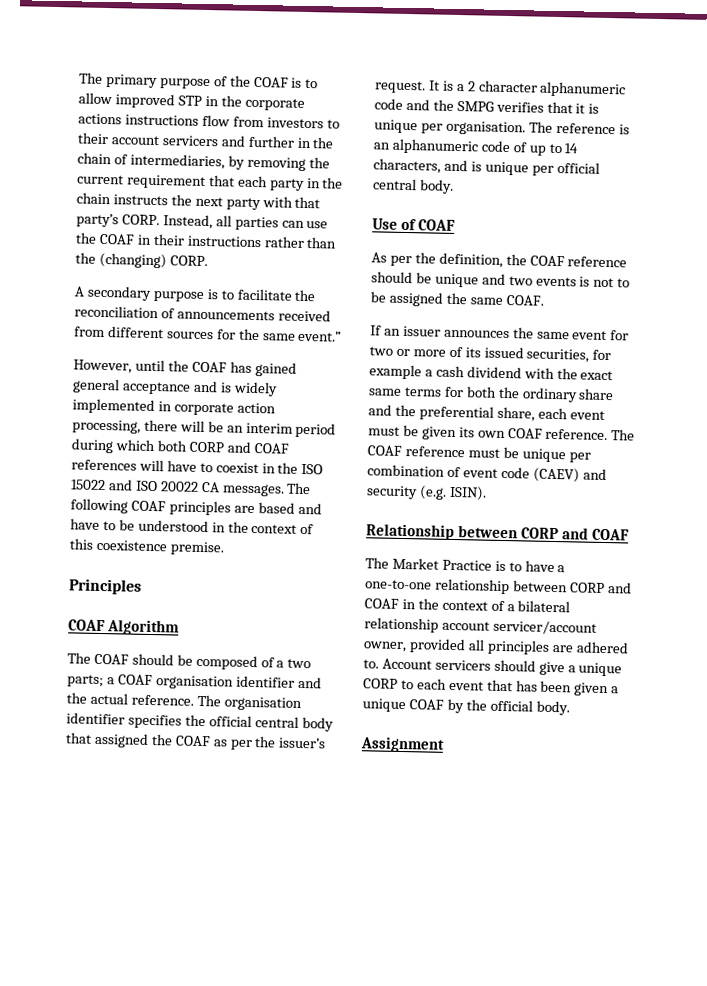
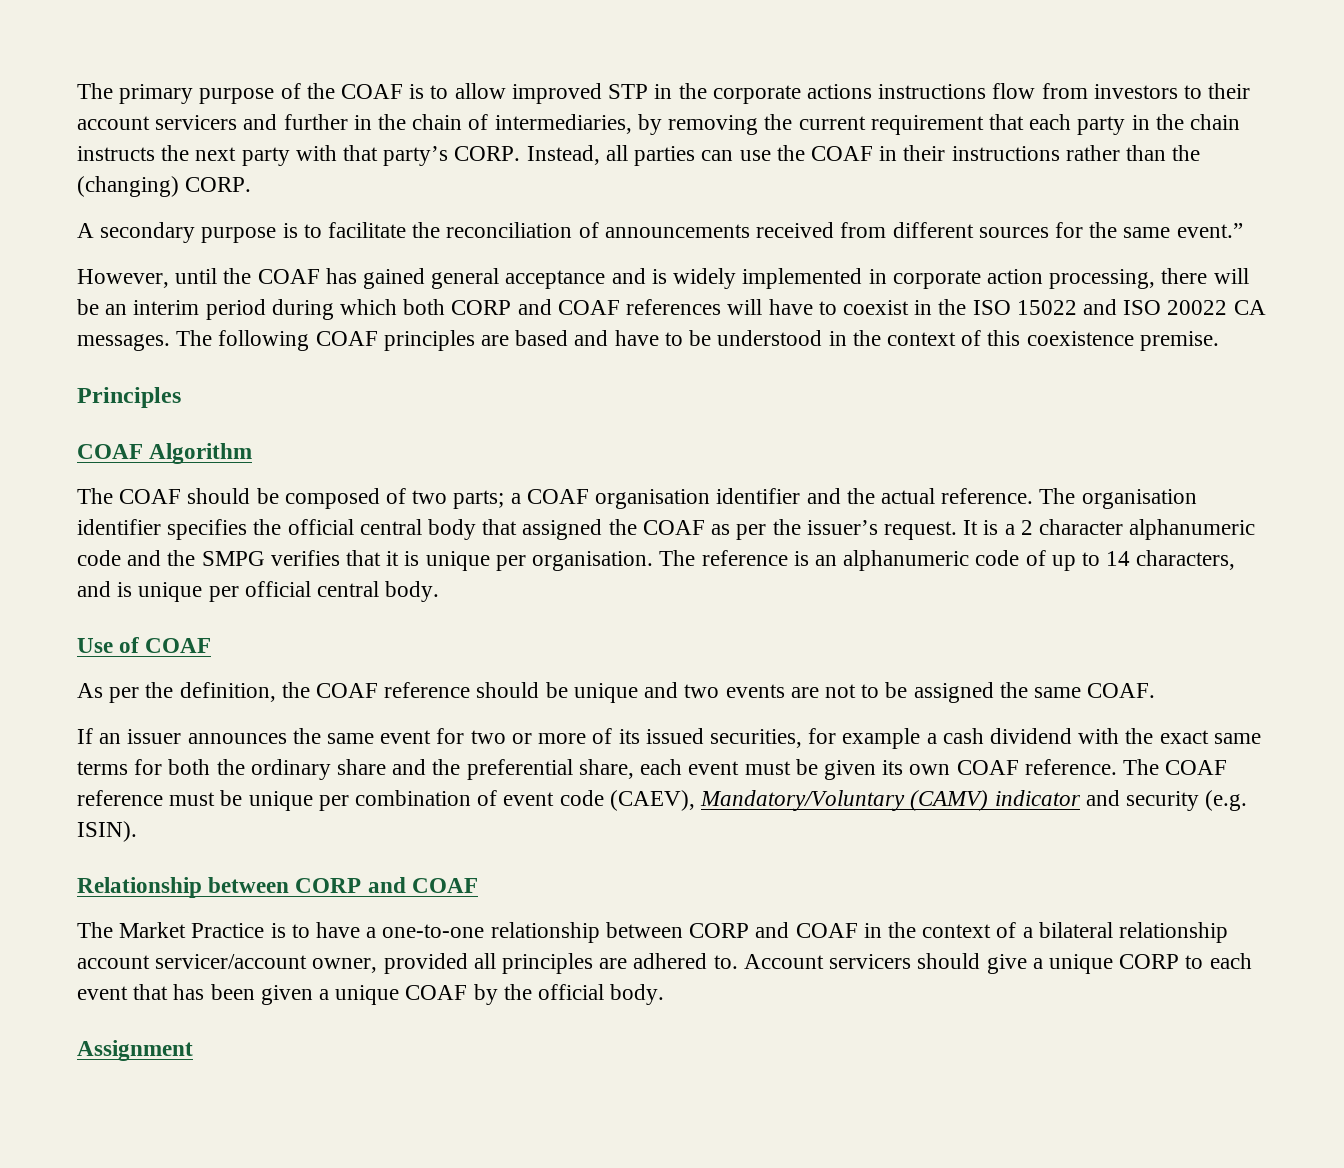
- The COAF should be composed of a two parts; a COAF organisation identifier and the actual reference.
+ The COAF should be composed of two parts; a COAF organisation identifier and the actual reference.
- As per the definition, the COAF reference should be unique and two events is not to be assigned the same COAF.
+ As per the definition, the COAF reference should be unique and two events are not to be assigned the same COAF.
- The COAF reference must be unique per combination of event code (CAEV) and security (e.g. ISIN).
+ The COAF reference must be unique per combination of event code (CAEV), Mandatory/Voluntary (CAMV) indicator and security (e.g. ISIN).

